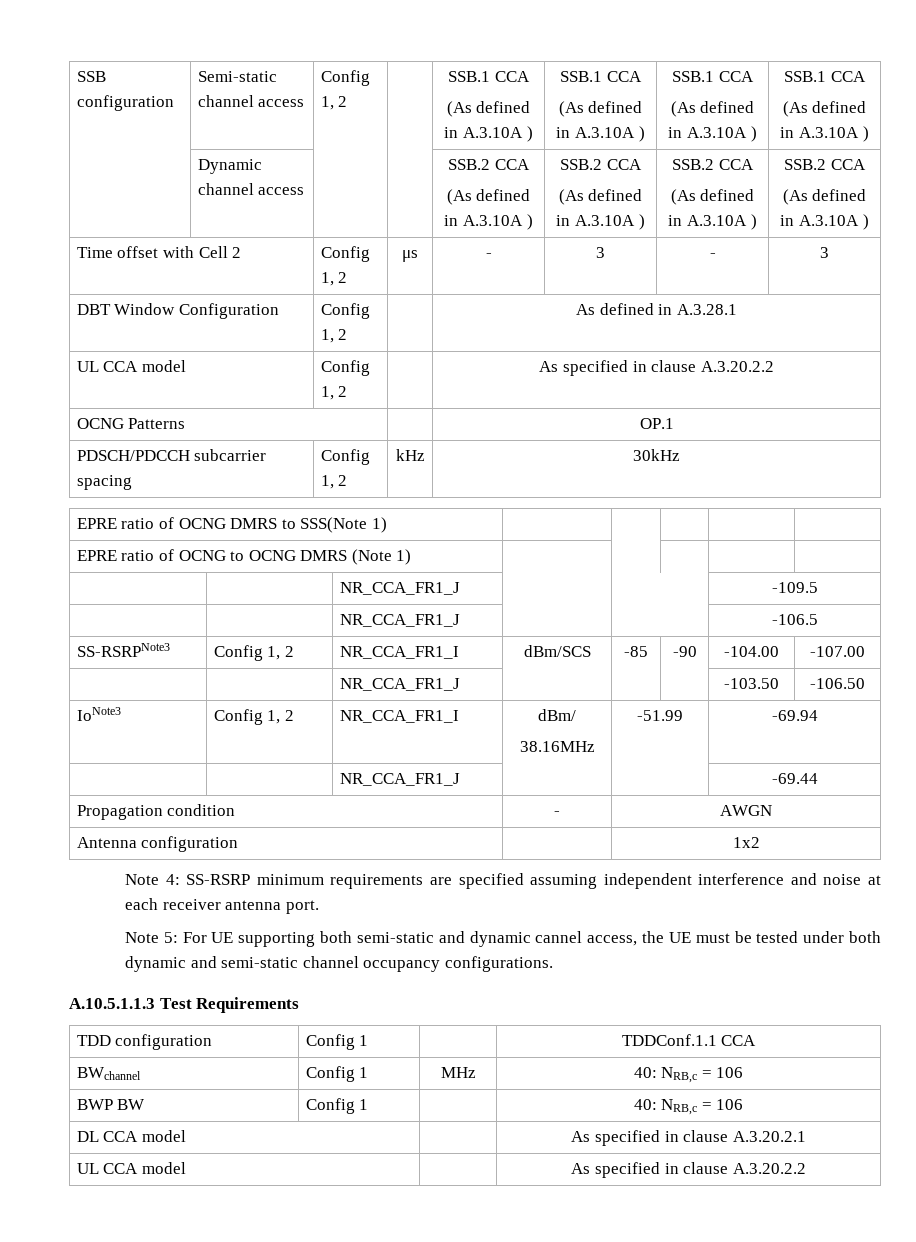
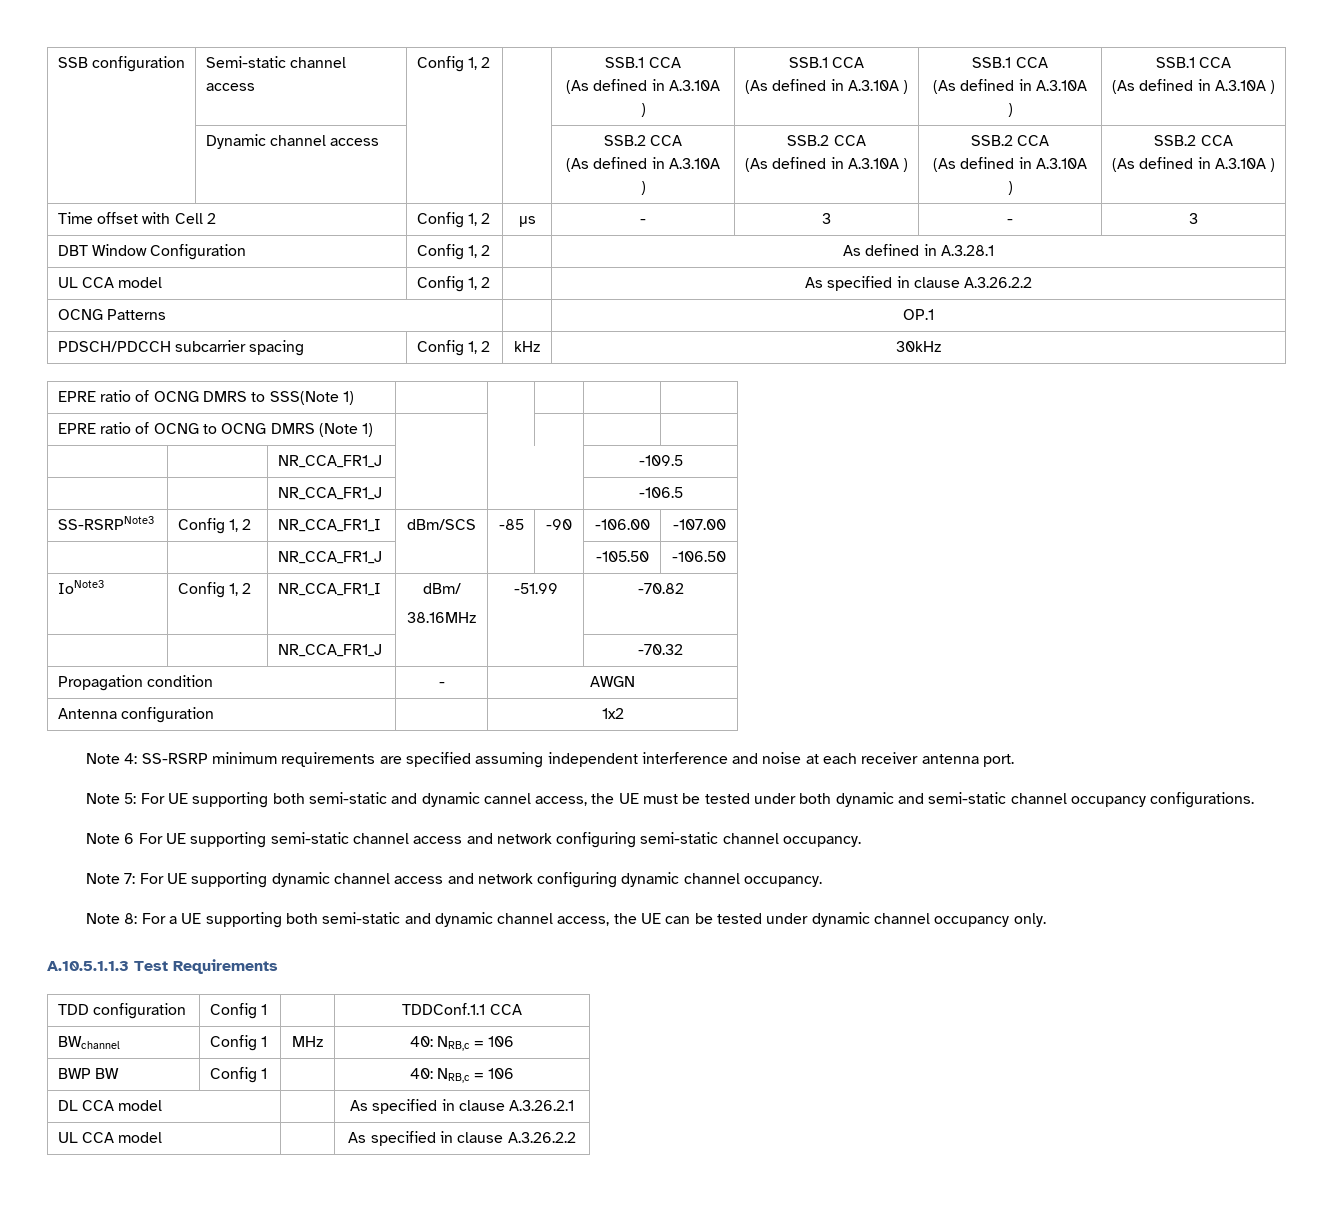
- UL CCA model | Config 1, 2 | | As specified in clause A.3.20.2.2
+ UL CCA model | Config 1, 2 | | As specified in clause A.3.26.2.2
- SS-RSRPNote3 | Config 1, 2 | NR_CCA_FR1_I | dBm/SCS | -85 | -90 | -104.00 | -107.00
+ SS-RSRPNote3 | Config 1, 2 | NR_CCA_FR1_I | dBm/SCS | -85 | -90 | -106.00 | -107.00
- | | NR_CCA_FR1_J | | | | -103.50 | -106.50
+ | | NR_CCA_FR1_J | | | | -105.50 | -106.50
  IoNote3 | Config 1, 2 | NR_CCA_FR1_I | dBm/
- 38.16MHz | -51.99 | -69.94
- | | NR_CCA_FR1_J | | | -69.44
+ 38.16MHz | -51.99 | -70.82
+ | | NR_CCA_FR1_J | | | -70.32
+ Note 6 For UE supporting semi-static channel access and network configuring semi-static channel occupancy.
+ Note 7: For UE supporting dynamic channel access and network configuring dynamic channel occupancy.
+ Note 8: For a UE supporting both semi-static and dynamic channel access, the UE can be tested under dynamic channel occupancy only.
- DL CCA model | | As specified in clause A.3.20.2.1
+ DL CCA model | | As specified in clause A.3.26.2.1
- UL CCA model | | As specified in clause A.3.20.2.2
+ UL CCA model | | As specified in clause A.3.26.2.2

